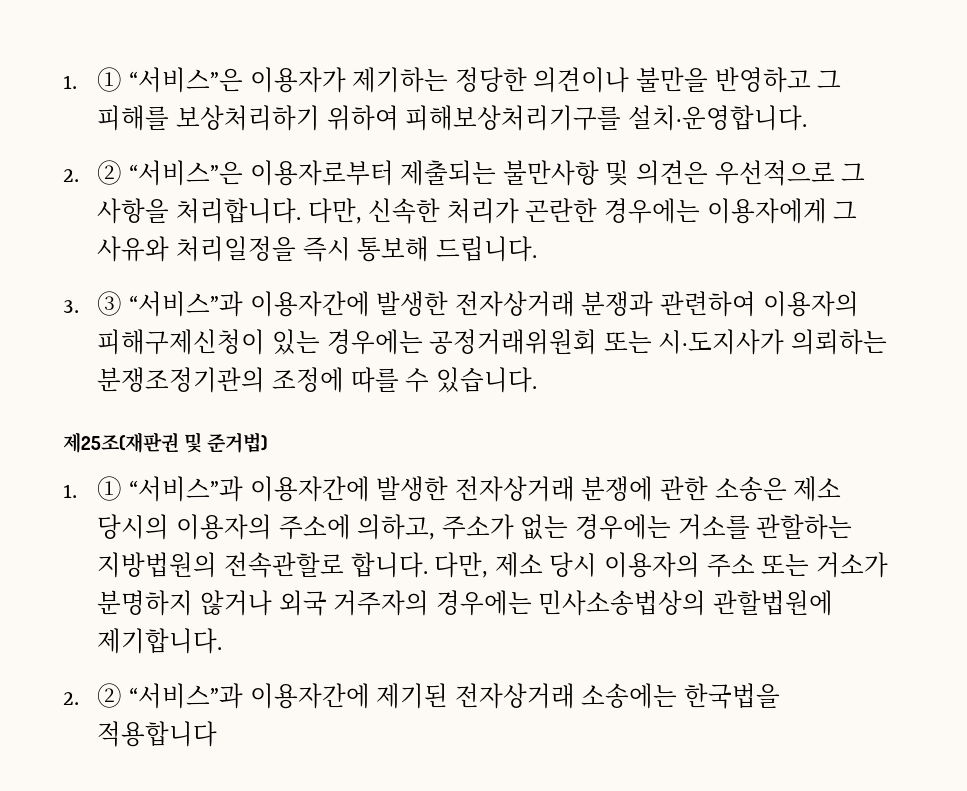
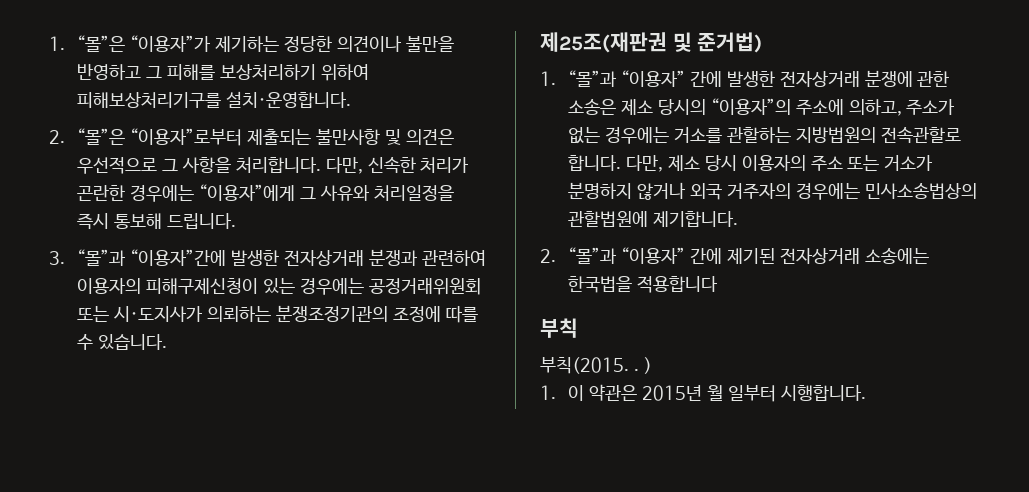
- 1. ① “서비스”은 이용자가 제기하는 정당한 의견이나 불만을 반영하고 그 피해를 보상처리하기 위하여 피해보상처리기구를 설치·운영합니다.
+ 1. “몰”은 “이용자”가 제기하는 정당한 의견이나 불만을 반영하고 그 피해를 보상처리하기 위하여 피해보상처리기구를 설치·운영합니다.
- 2. ② “서비스”은 이용자로부터 제출되는 불만사항 및 의견은 우선적으로 그 사항을 처리합니다.
+ 2. “몰”은 “이용자”로부터 제출되는 불만사항 및 의견은 우선적으로 그 사항을 처리합니다.
- 다만, 신속한 처리가 곤란한 경우에는 이용자에게 그 사유와 처리일정을 즉시 통보해 드립니다.
+ 다만, 신속한 처리가 곤란한 경우에는 “이용자”에게 그 사유와 처리일정을 즉시 통보해 드립니다.
- 3. ③ “서비스”과 이용자간에 발생한 전자상거래 분쟁과 관련하여 이용자의 피해구제신청이 있는 경우에는 공정거래위원회 또는 시·도지사가 의뢰하는 분쟁조정기관의 조정에 따를 수 있습니다.
+ 3. “몰”과 “이용자”간에 발생한 전자상거래 분쟁과 관련하여 이용자의 피해구제신청이 있는 경우에는 공정거래위원회 또는 시·도지사가 의뢰하는 분쟁조정기관의 조정에 따를 수 있습니다.
- 1. ① “서비스”과 이용자간에 발생한 전자상거래 분쟁에 관한 소송은 제소 당시의 이용자의 주소에 의하고, 주소가 없는 경우에는 거소를 관할하는 지방법원의 전속관할로 합니다.
+ 1. “몰”과 “이용자” 간에 발생한 전자상거래 분쟁에 관한 소송은 제소 당시의 “이용자”의 주소에 의하고, 주소가 없는 경우에는 거소를 관할하는 지방법원의 전속관할로 합니다.
- 2. ② “서비스”과 이용자간에 제기된 전자상거래 소송에는 한국법을 적용합니다
+ 2. “몰”과 “이용자” 간에 제기된 전자상거래 소송에는 한국법을 적용합니다
+ 부칙
+ 부칙(2015. . )
+ 1. 이 약관은 2015년 월 일부터 시행합니다.

